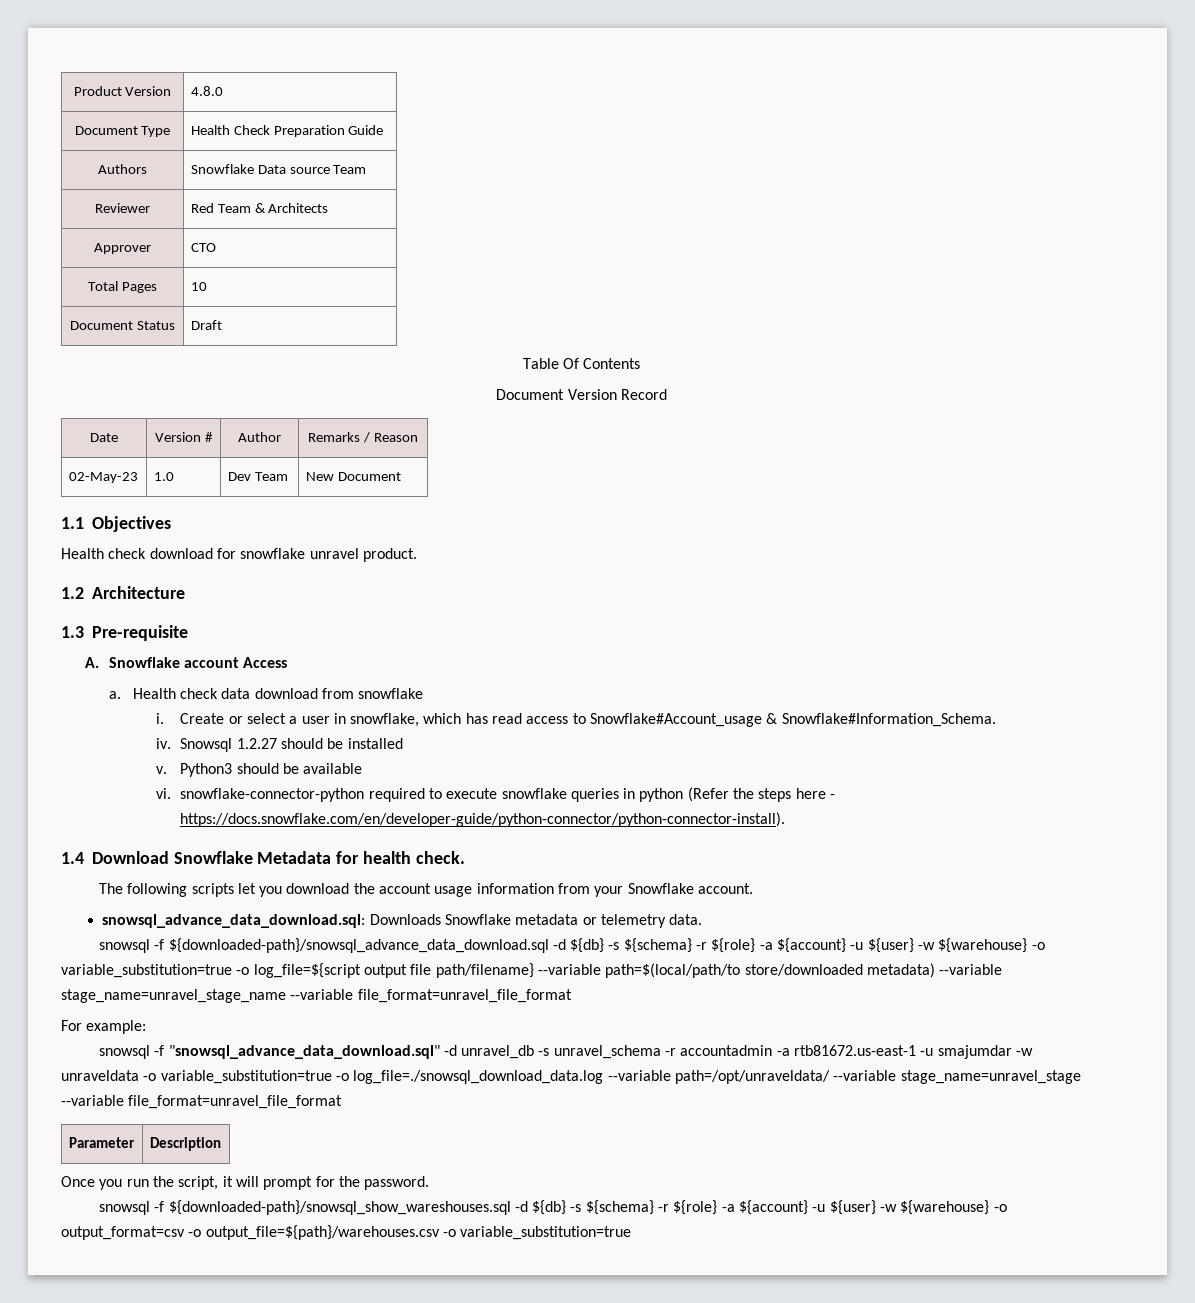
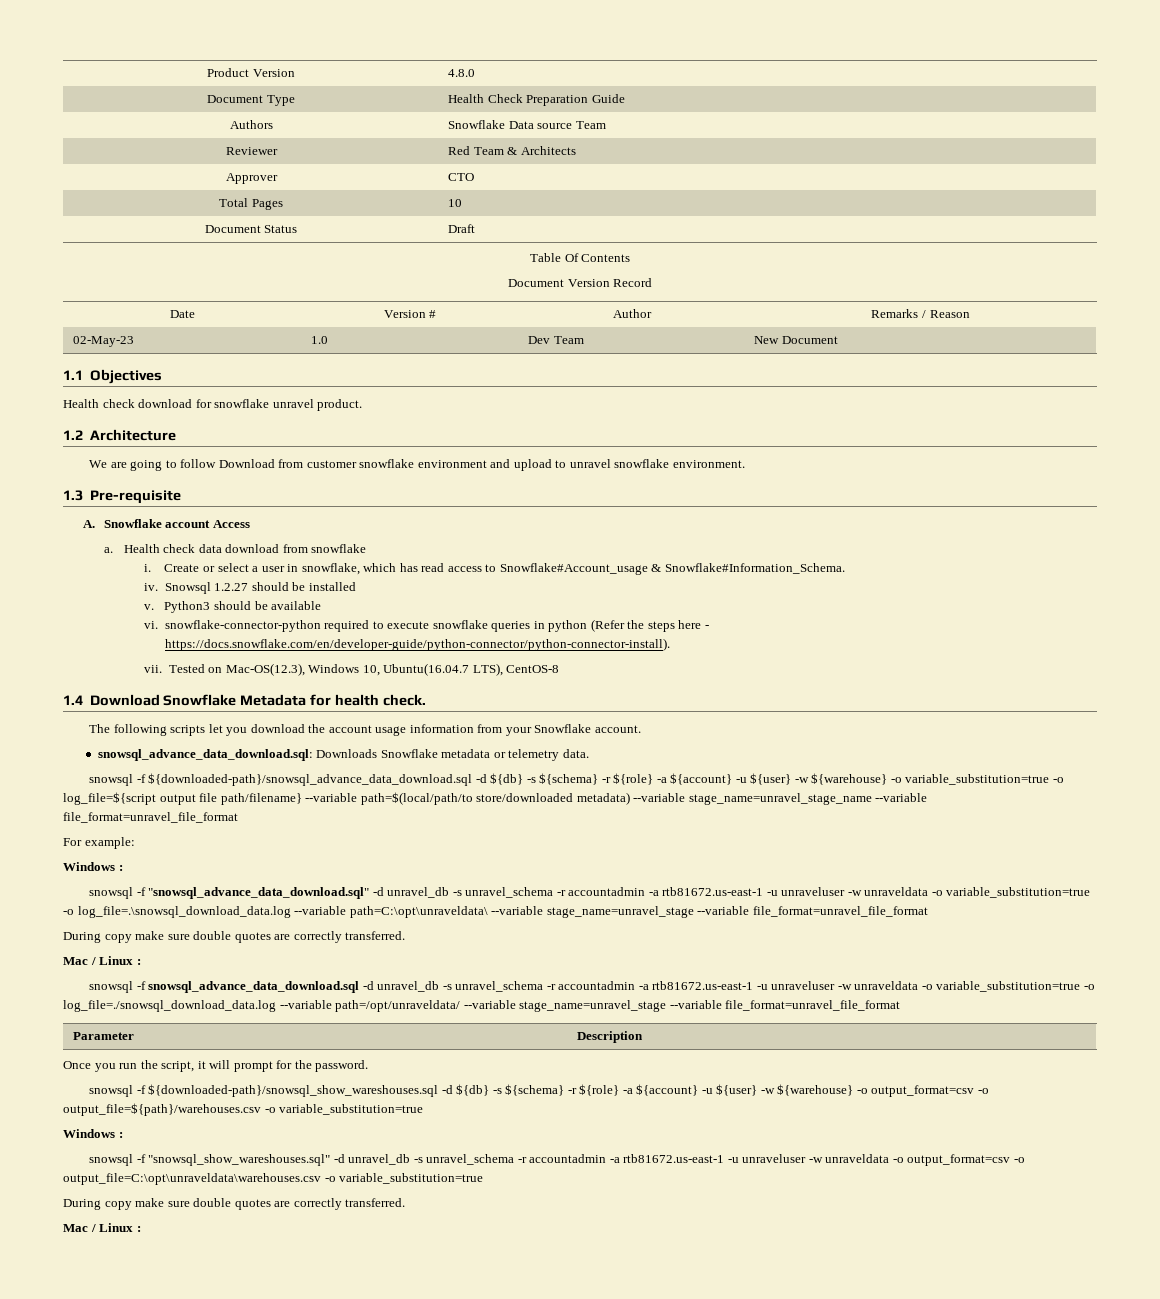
+ We are going to follow Download from customer snowflake environment and upload to unravel snowflake environment.
+ vii. Tested on Mac-OS(12.3), Windows 10, Ubuntu(16.04.7 LTS), CentOS-8
  For example:
+ Windows :
- snowsql -f "snowsql_advance_data_download.sql" -d unravel_db -s unravel_schema -r accountadmin -a rtb81672.us-east-1 -u smajumdar -w unraveldata -o variable_substitution=true -o log_file=./snowsql_download_data.log --variable path=/opt/unraveldata/ --variable stage_name=unravel_stage --variable file_format=unravel_file_format
+ snowsql -f "snowsql_advance_data_download.sql" -d unravel_db -s unravel_schema -r accountadmin -a rtb81672.us-east-1 -u unraveluser -w unraveldata -o variable_substitution=true -o log_file=.\snowsql_download_data.log --variable path=C:\opt\unraveldata\ --variable stage_name=unravel_stage --variable file_format=unravel_file_format
+ During copy make sure double quotes are correctly transferred.
+ Mac / Linux :
+ snowsql -f snowsql_advance_data_download.sql -d unravel_db -s unravel_schema -r accountadmin -a rtb81672.us-east-1 -u unraveluser -w unraveldata -o variable_substitution=true -o log_file=./snowsql_download_data.log --variable path=/opt/unraveldata/ --variable stage_name=unravel_stage --variable file_format=unravel_file_format
  snowsql -f ${downloaded-path}/snowsql_show_wareshouses.sql -d ${db} -s ${schema} -r ${role} -a ${account} -u ${user} -w ${warehouse} -o output_format=csv -o output_file=${path}/warehouses.csv -o variable_substitution=true
+ Windows :
+ snowsql -f "snowsql_show_wareshouses.sql" -d unravel_db -s unravel_schema -r accountadmin -a rtb81672.us-east-1 -u unraveluser -w unraveldata -o output_format=csv -o output_file=C:\opt\unraveldata\warehouses.csv -o variable_substitution=true
+ During copy make sure double quotes are correctly transferred.
+ Mac / Linux :

